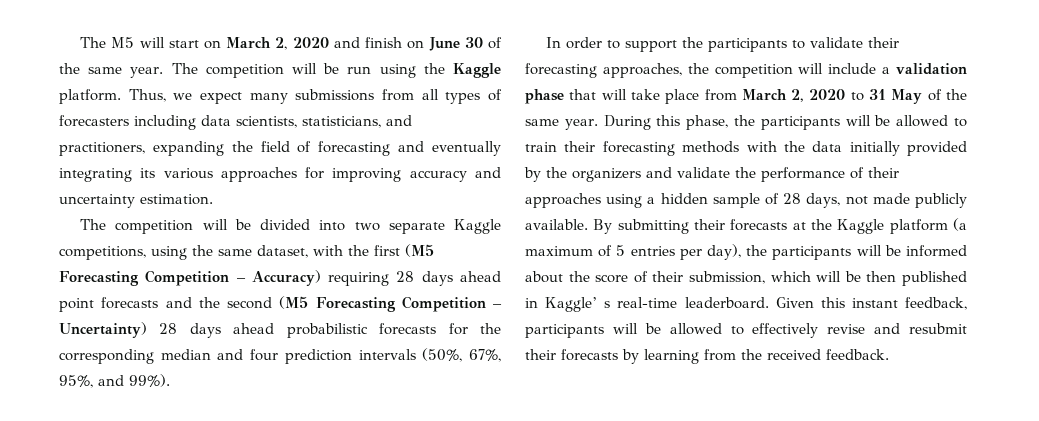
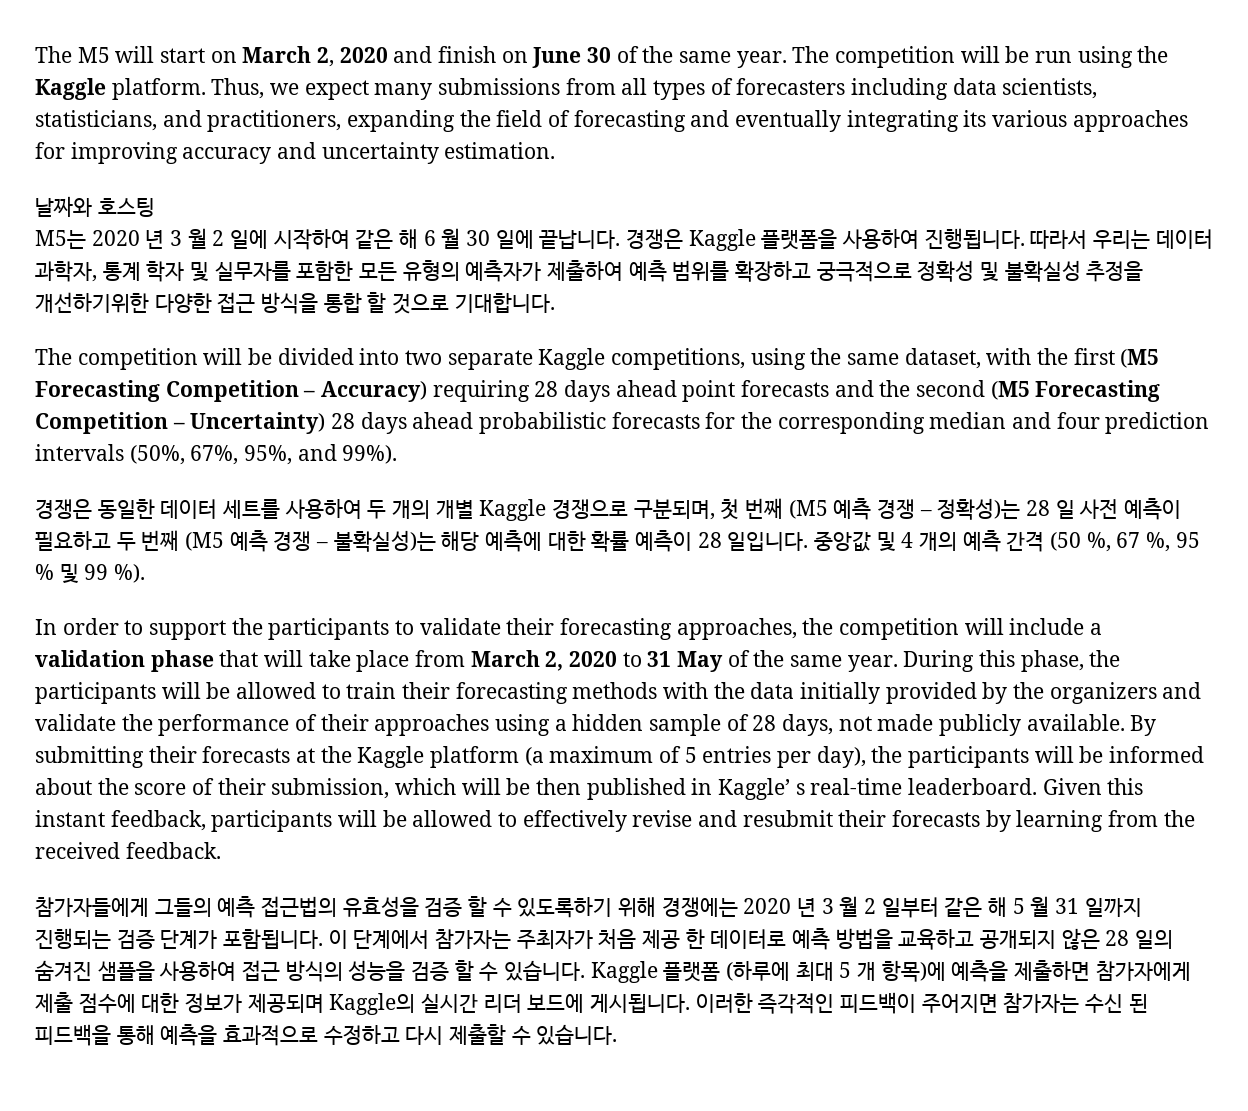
+ 날짜와 호스팅
+ M5는 2020 년 3 월 2 일에 시작하여 같은 해 6 월 30 일에 끝납니다. 경쟁은 Kaggle 플랫폼을 사용하여 진행됩니다. 따라서 우리는 데이터 과학자, 통계 학자 및 실무자를 포함한 모든 유형의 예측자가 제출하여 예측 범위를 확장하고 궁극적으로 정확성 및 불확실성 추정을 개선하기위한 다양한 접근 방식을 통합 할 것으로 기대합니다.
+ 경쟁은 동일한 데이터 세트를 사용하여 두 개의 개별 Kaggle 경쟁으로 구분되며, 첫 번째 (M5 예측 경쟁 – 정확성)는 28 일 사전 예측이 필요하고 두 번째 (M5 예측 경쟁 – 불확실성)는 해당 예측에 대한 확률 예측이 28 일입니다. 중앙값 및 4 개의 예측 간격 (50 %, 67 %, 95 % 및 99 %).
+ 참가자들에게 그들의 예측 접근법의 유효성을 검증 할 수 있도록하기 위해 경쟁에는 2020 년 3 월 2 일부터 같은 해 5 월 31 일까지 진행되는 검증 단계가 포함됩니다. 이 단계에서 참가자는 주최자가 처음 제공 한 데이터로 예측 방법을 교육하고 공개되지 않은 28 일의 숨겨진 샘플을 사용하여 접근 방식의 성능을 검증 할 수 있습니다. Kaggle 플랫폼 (하루에 최대 5 개 항목)에 예측을 제출하면 참가자에게 제출 점수에 대한 정보가 제공되며 Kaggle의 실시간 리더 보드에 게시됩니다. 이러한 즉각적인 피드백이 주어지면 참가자는 수신 된 피드백을 통해 예측을 효과적으로 수정하고 다시 제출할 수 있습니다.

